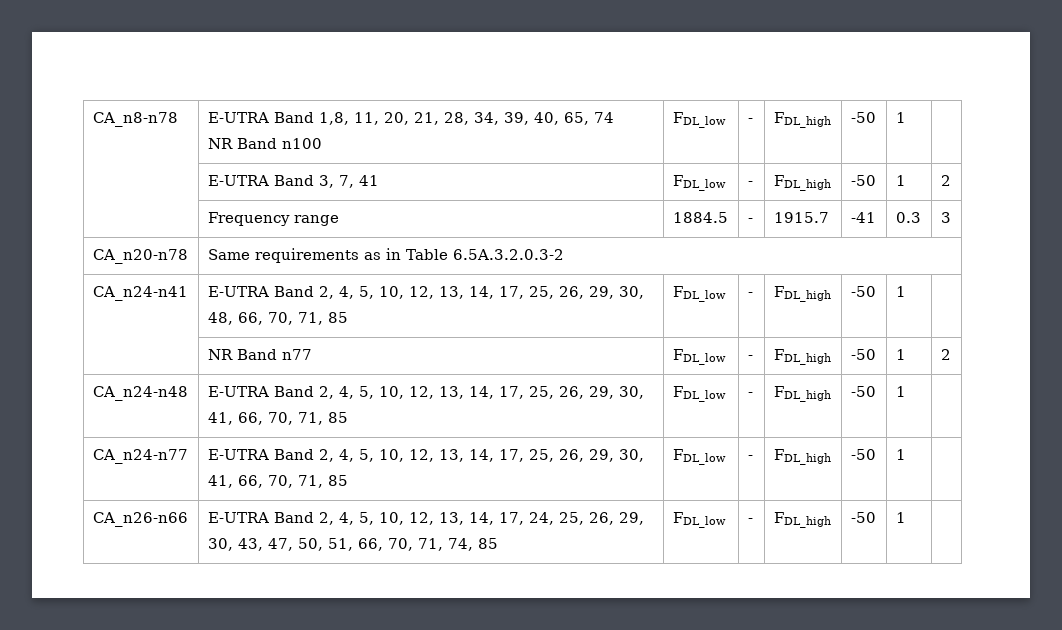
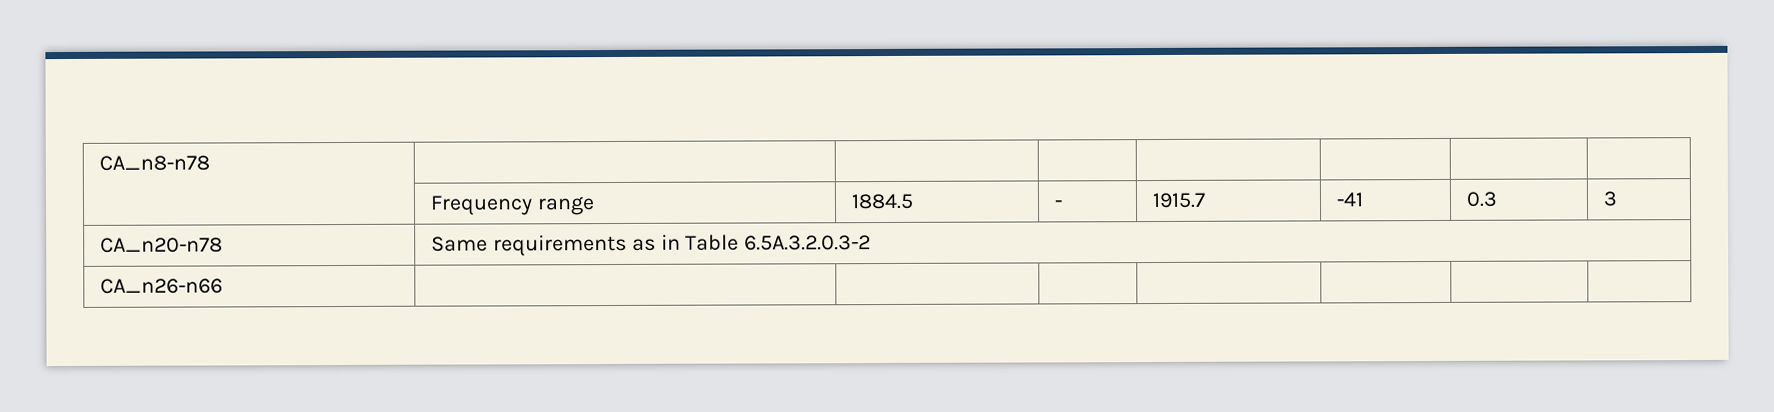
- CA_n8-n78 | E-UTRA Band 1,8, 11, 20, 21, 28, 34, 39, 40, 65, 74
- NR Band n100 | FDL_low | - | FDL_high | -50 | 1 |
- | E-UTRA Band 3, 7, 41 | FDL_low | - | FDL_high | -50 | 1 | 2
+ CA_n8-n78 | | | | | | |
- CA_n24-n41 | E-UTRA Band 2, 4, 5, 10, 12, 13, 14, 17, 25, 26, 29, 30, 48, 66, 70, 71, 85 | FDL_low | - | FDL_high | -50 | 1 |
- | NR Band n77 | FDL_low | - | FDL_high | -50 | 1 | 2
- CA_n24-n48 | E-UTRA Band 2, 4, 5, 10, 12, 13, 14, 17, 25, 26, 29, 30, 41, 66, 70, 71, 85 | FDL_low | - | FDL_high | -50 | 1 |
- CA_n24-n77 | E-UTRA Band 2, 4, 5, 10, 12, 13, 14, 17, 25, 26, 29, 30, 41, 66, 70, 71, 85 | FDL_low | - | FDL_high | -50 | 1 |
- CA_n26-n66 | E-UTRA Band 2, 4, 5, 10, 12, 13, 14, 17, 24, 25, 26, 29, 30, 43, 47, 50, 51, 66, 70, 71, 74, 85 | FDL_low | - | FDL_high | -50 | 1 |
+ CA_n26-n66 | | | | | | |

